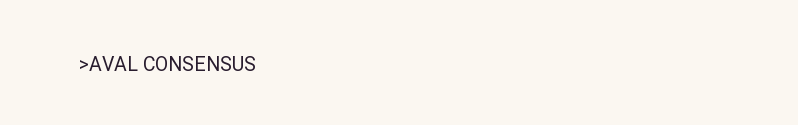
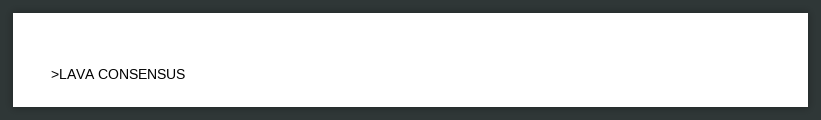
- >AVAL CONSENSUS
+ >LAVA CONSENSUS

